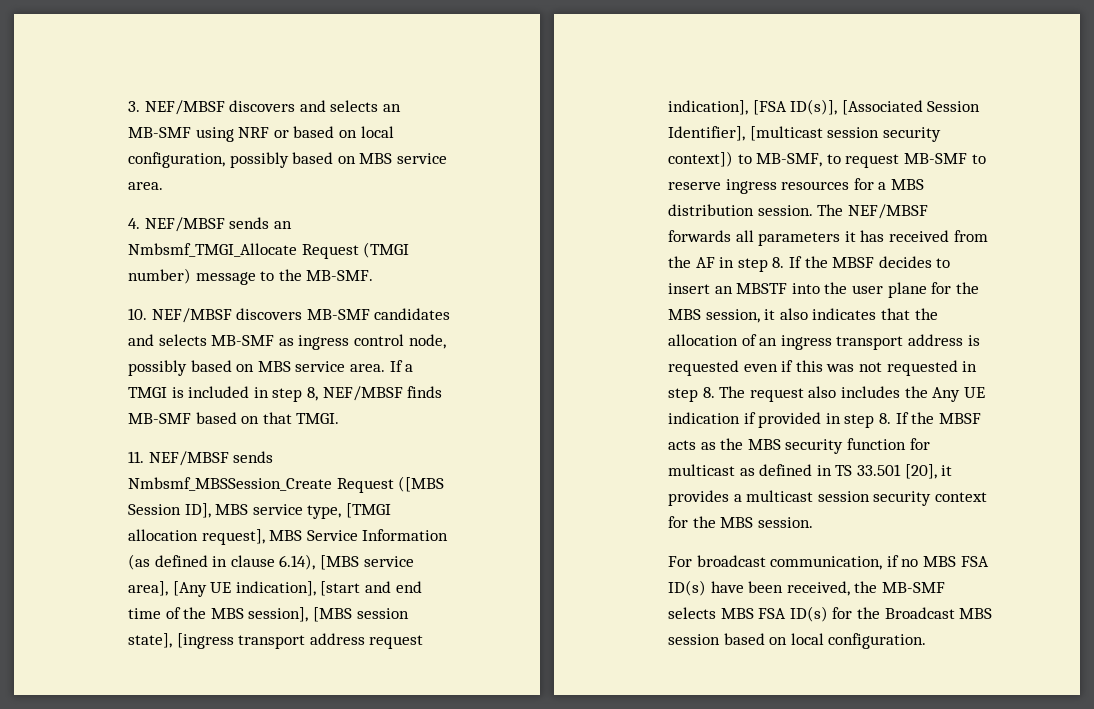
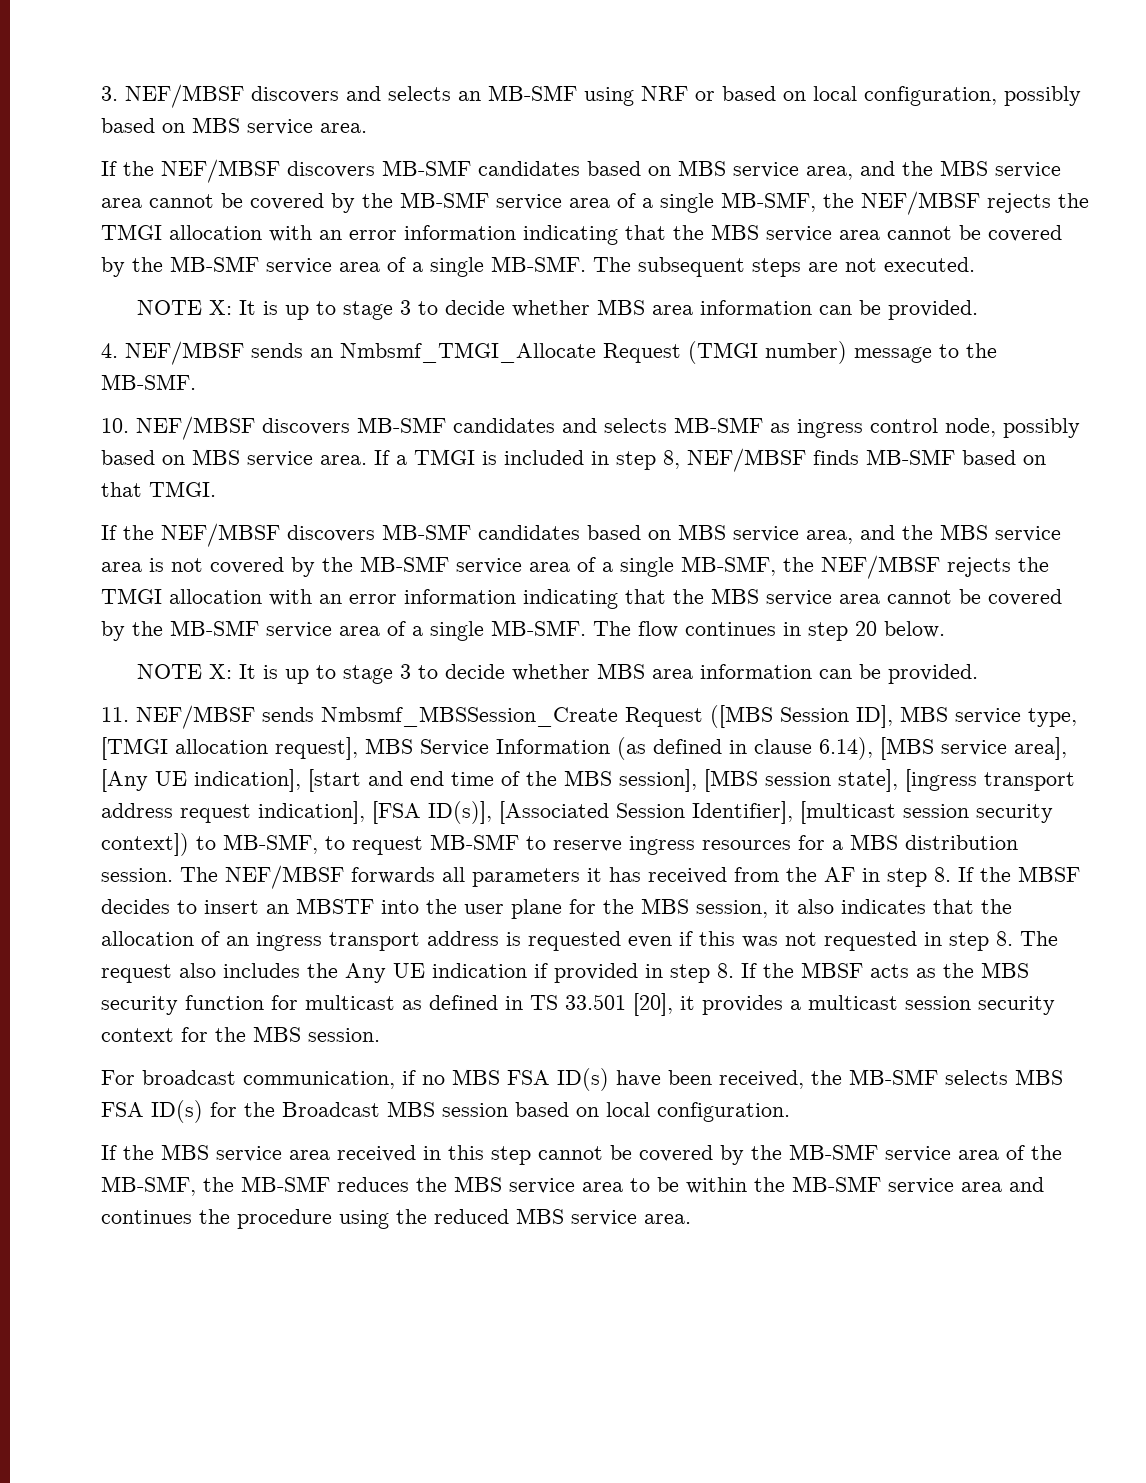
+ If the NEF/MBSF discovers MB-SMF candidates based on MBS service area, and the MBS service area cannot be covered by the MB-SMF service area of a single MB-SMF, the NEF/MBSF rejects the TMGI allocation with an error information indicating that the MBS service area cannot be covered by the MB-SMF service area of a single MB-SMF. The subsequent steps are not executed.
+ NOTE X: It is up to stage 3 to decide whether MBS area information can be provided.
+ If the NEF/MBSF discovers MB-SMF candidates based on MBS service area, and the MBS service area is not covered by the MB-SMF service area of a single MB-SMF, the NEF/MBSF rejects the TMGI allocation with an error information indicating that the MBS service area cannot be covered by the MB-SMF service area of a single MB-SMF. The flow continues in step 20 below.
+ NOTE X: It is up to stage 3 to decide whether MBS area information can be provided.
+ If the MBS service area received in this step cannot be covered by the MB-SMF service area of the MB-SMF, the MB-SMF reduces the MBS service area to be within the MB-SMF service area and continues the procedure using the reduced MBS service area.

